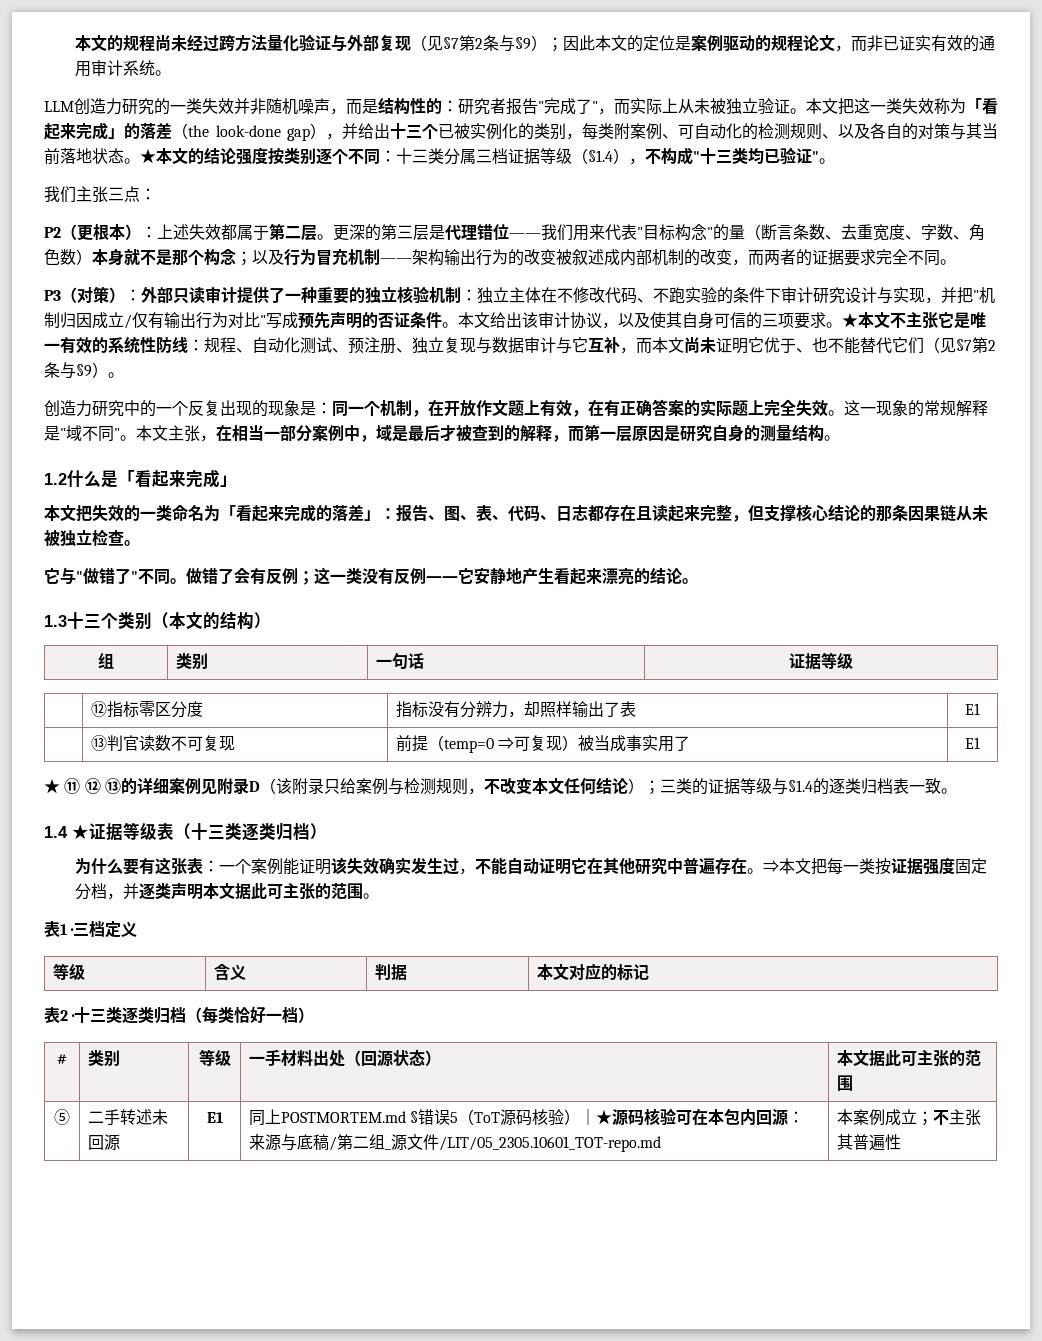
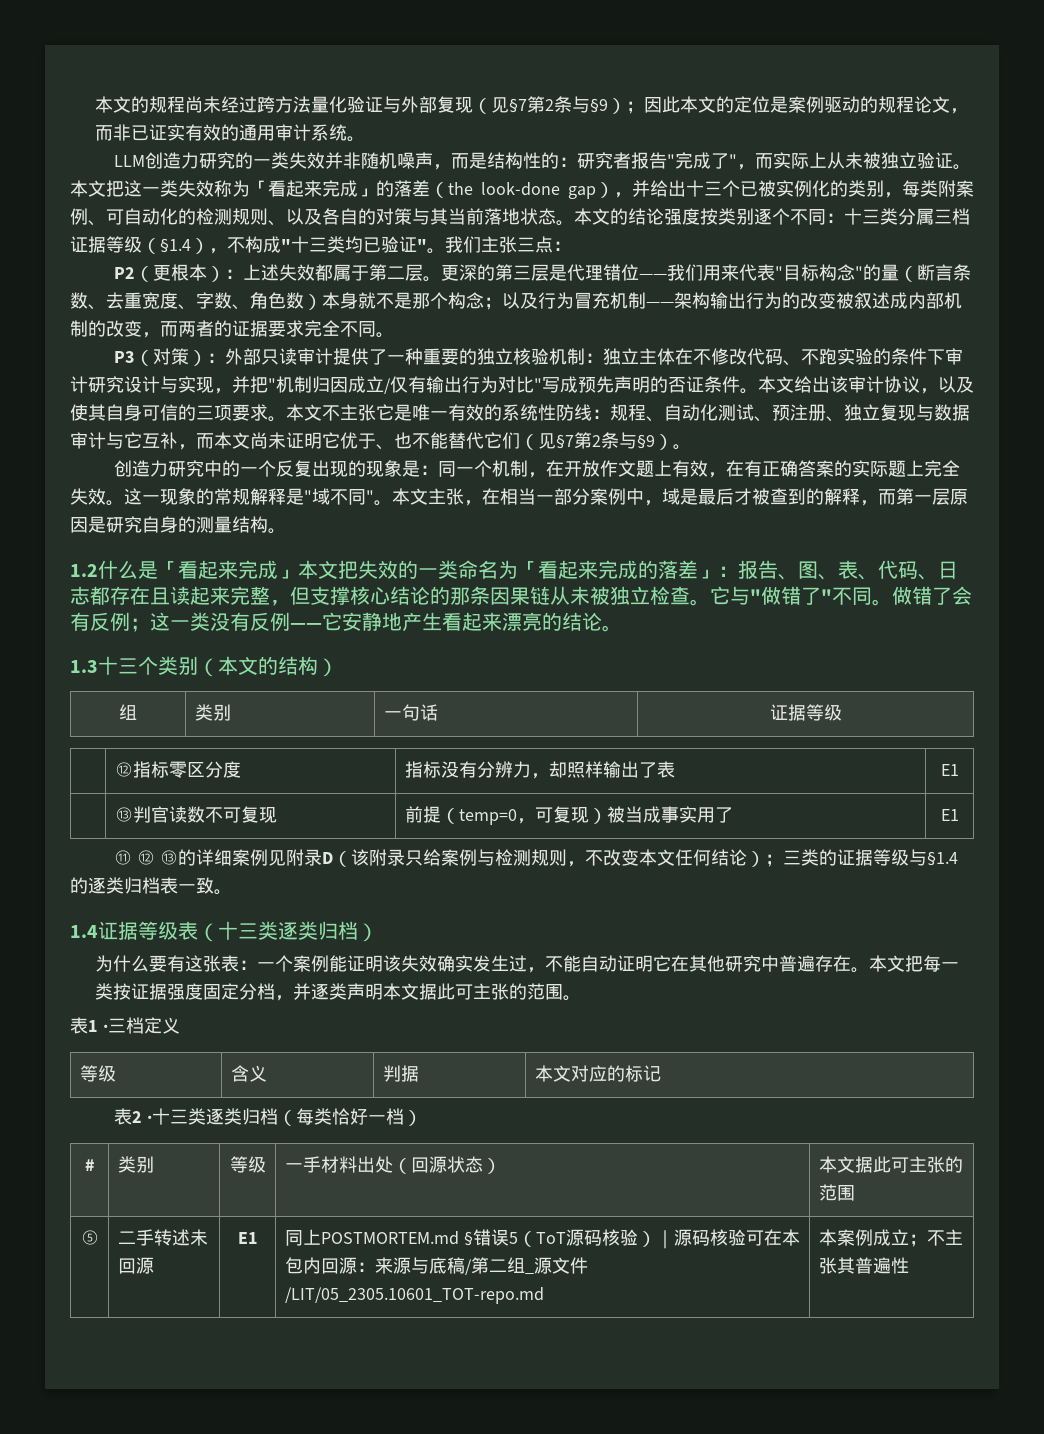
- ★本文的结论强度按类别逐个不同：十三类分属三档证据等级（§1.4），不构成"十三类均已验证"。
- 我们主张三点：
+ 本文的结论强度按类别逐个不同：十三类分属三档证据等级（§1.4），不构成"十三类均已验证"。我们主张三点：
- ★本文不主张它是唯一有效的系统性防线：规程、自动化测试、预注册、独立复现与数据审计与它互补，而本文尚未证明它优于、也不能替代它们（见§7第2条与§9）。
+ 本文不主张它是唯一有效的系统性防线：规程、自动化测试、预注册、独立复现与数据审计与它互补，而本文尚未证明它优于、也不能替代它们（见§7第2条与§9）。
- 1.2什么是「看起来完成」
- 本文把失效的一类命名为「看起来完成的落差」：报告、图、表、代码、日志都存在且读起来完整，但支撑核心结论的那条因果链从未被独立检查。
- 它与"做错了"不同。
+ 1.2什么是「看起来完成」本文把失效的一类命名为「看起来完成的落差」：报告、图、表、代码、日志都存在且读起来完整，但支撑核心结论的那条因果链从未被独立检查。它与"做错了"不同。
- | ⑬判官读数不可复现 | 前提（temp=0 ⇒可复现）被当成事实用了 | E1
+ | ⑬判官读数不可复现 | 前提（temp=0，可复现）被当成事实用了 | E1
- ★ ⑪ ⑫ ⑬的详细案例见附录D（该附录只给案例与检测规则，不改变本文任何结论）；三类的证据等级与§1.4的逐类归档表一致。
+ ⑪ ⑫ ⑬的详细案例见附录D（该附录只给案例与检测规则，不改变本文任何结论）；三类的证据等级与§1.4的逐类归档表一致。
- 1.4 ★证据等级表（十三类逐类归档）
+ 1.4证据等级表（十三类逐类归档）
- ⇒本文把每一类按证据强度固定分档，并逐类声明本文据此可主张的范围。
+ 本文把每一类按证据强度固定分档，并逐类声明本文据此可主张的范围。
- ⑤ | 二手转述未回源 | E1 | 同上POSTMORTEM.md §错误5（ToT源码核验）｜★源码核验可在本包内回源：来源与底稿/第二组_源文件/LIT/05_2305.10601_TOT-repo.md | 本案例成立；不主张其普遍性
+ ⑤ | 二手转述未回源 | E1 | 同上POSTMORTEM.md §错误5（ToT源码核验）｜源码核验可在本包内回源：来源与底稿/第二组_源文件/LIT/05_2305.10601_TOT-repo.md | 本案例成立；不主张其普遍性

